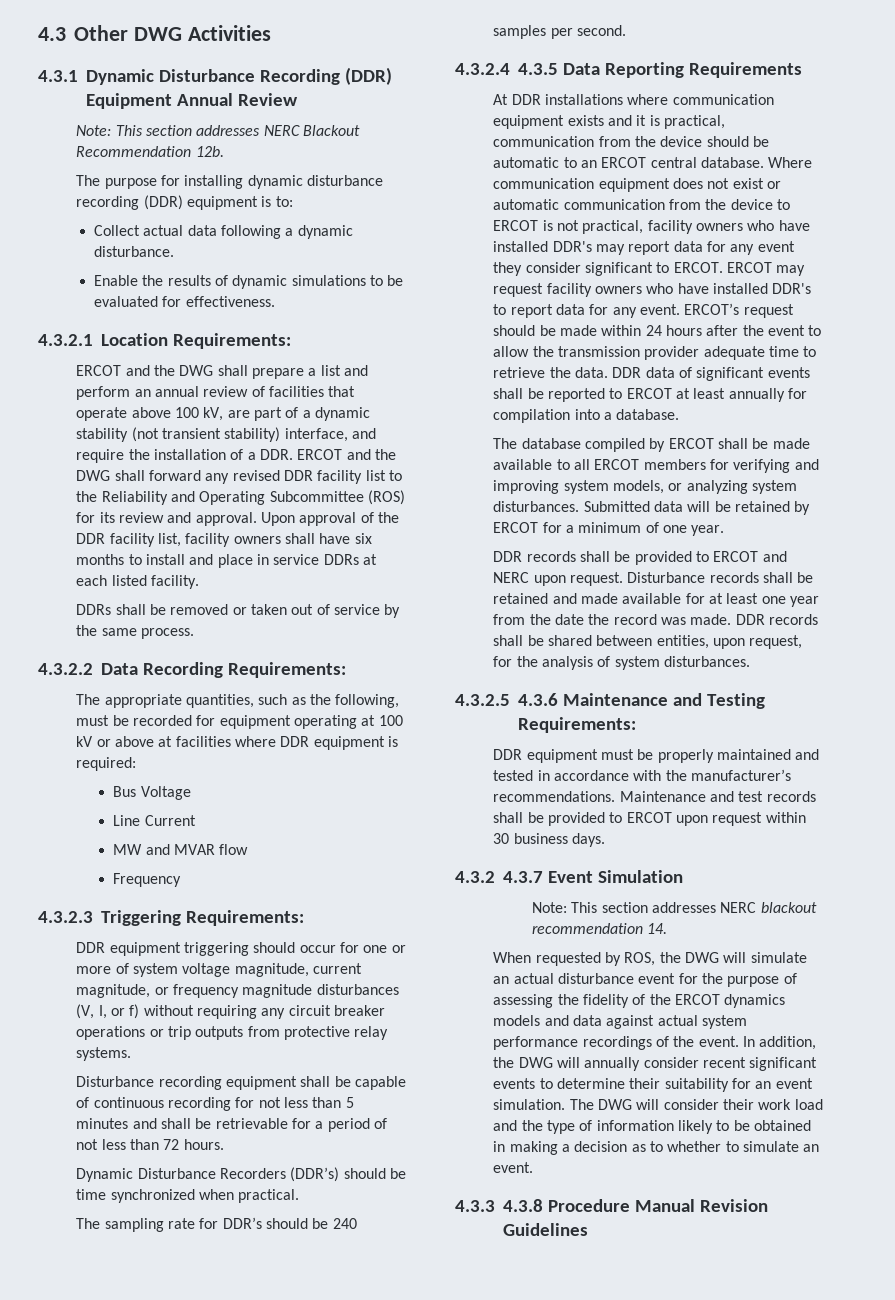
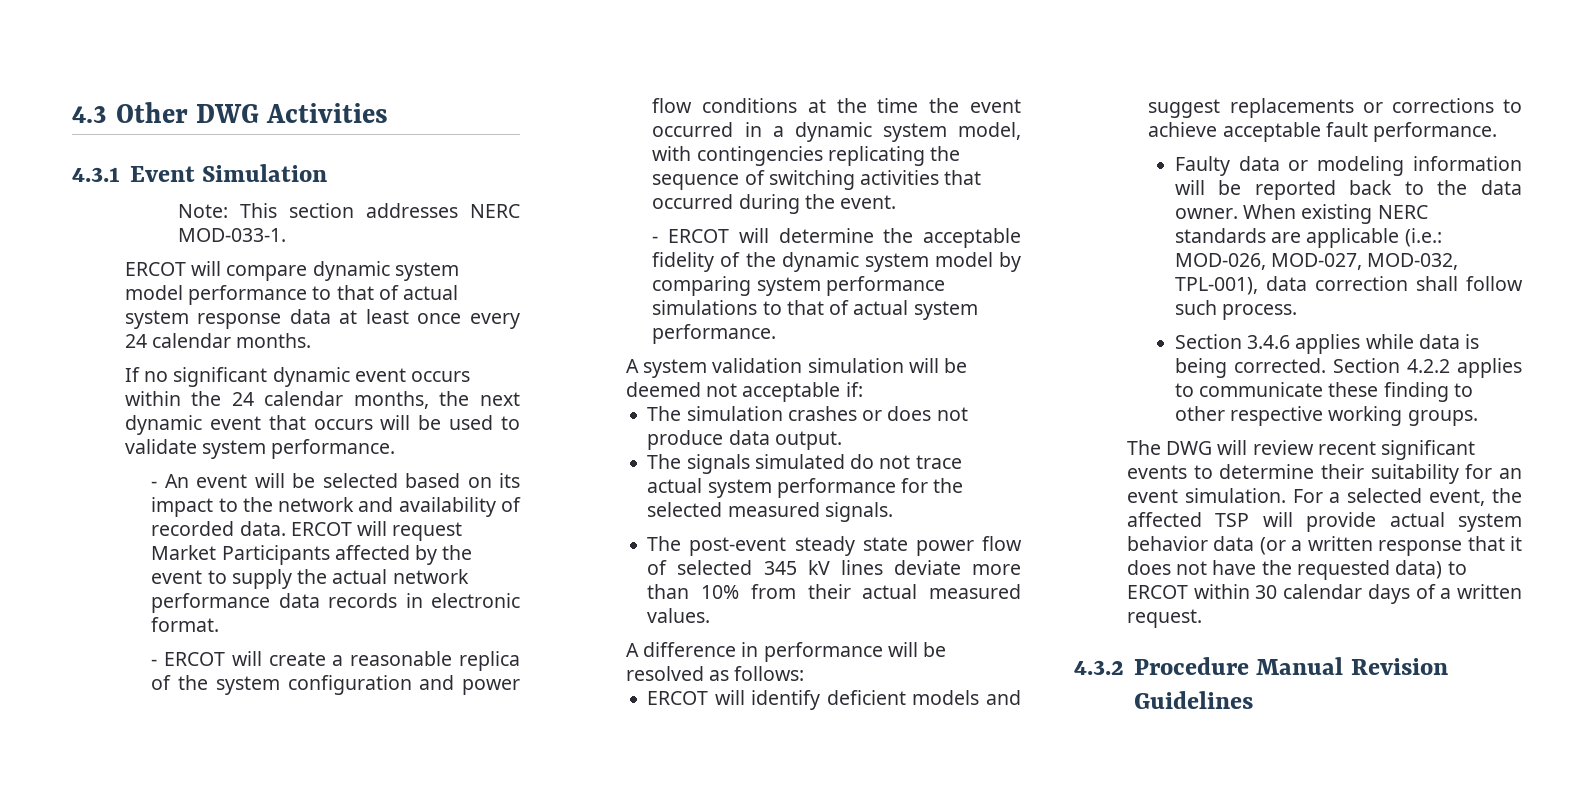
- 4.3.1 Dynamic Disturbance Recording (DDR) Equipment Annual Review
- Note: This section addresses NERC Blackout Recommendation 12b.
- The purpose for installing dynamic disturbance recording (DDR) equipment is to:
- Collect actual data following a dynamic disturbance.
- Enable the results of dynamic simulations to be evaluated for effectiveness.
- 4.3.2.1 Location Requirements:
- ERCOT and the DWG shall prepare a list and perform an annual review of facilities that operate above 100 kV, are part of a dynamic stability (not transient stability) interface, and require the installation of a DDR. ERCOT and the DWG shall forward any revised DDR facility list to the Reliability and Operating Subcommittee (ROS) for its review and approval. Upon approval of the DDR facility list, facility owners shall have six months to install and place in service DDRs at each listed facility.
- DDRs shall be removed or taken out of service by the same process.
- 4.3.2.2 Data Recording Requirements:
- The appropriate quantities, such as the following, must be recorded for equipment operating at 100 kV or above at facilities where DDR equipment is required:
- Bus Voltage
- Line Current
- MW and MVAR flow
- Frequency
- 4.3.2.3 Triggering Requirements:
- DDR equipment triggering should occur for one or more of system voltage magnitude, current magnitude, or frequency magnitude disturbances (V, I, or f) without requiring any circuit breaker operations or trip outputs from protective relay systems.
- Disturbance recording equipment shall be capable of continuous recording for not less than 5 minutes and shall be retrievable for a period of not less than 72 hours.
- Dynamic Disturbance Recorders (DDR’s) should be time synchronized when practical.
- The sampling rate for DDR’s should be 240 samples per second.
- 4.3.2.4 4.3.5 Data Reporting Requirements
- At DDR installations where communication equipment exists and it is practical, communication from the device should be automatic to an ERCOT central database. Where communication equipment does not exist or automatic communication from the device to ERCOT is not practical, facility owners who have installed DDR's may report data for any event they consider significant to ERCOT. ERCOT may request facility owners who have installed DDR's to report data for any event. ERCOT’s request should be made within 24 hours after the event to allow the transmission provider adequate time to retrieve the data. DDR data of significant events shall be reported to ERCOT at least annually for compilation into a database.
- The database compiled by ERCOT shall be made available to all ERCOT members for verifying and improving system models, or analyzing system disturbances. Submitted data will be retained by ERCOT for a minimum of one year.
- DDR records shall be provided to ERCOT and NERC upon request. Disturbance records shall be retained and made available for at least one year from the date the record was made. DDR records shall be shared between entities, upon request, for the analysis of system disturbances.
- 4.3.2.5 4.3.6 Maintenance and Testing Requirements:
- DDR equipment must be properly maintained and tested in accordance with the manufacturer’s recommendations. Maintenance and test records shall be provided to ERCOT upon request within 30 business days.
- 4.3.2 4.3.7 Event Simulation
+ 4.3.1 Event Simulation
- Note: This section addresses NERC blackout recommendation 14.
- When requested by ROS, the DWG will simulate an actual disturbance event for the purpose of assessing the fidelity of the ERCOT dynamics models and data against actual system performance recordings of the event. In addition, the DWG will annually consider recent significant events to determine their suitability for an event simulation.
+ Note: This section addresses NERC MOD-033-1.
+ ERCOT will compare dynamic system model performance to that of actual system response data at least once every 24 calendar months.
+ If no significant dynamic event occurs within the 24 calendar months, the next dynamic event that occurs will be used to validate system performance.
+ - An event will be selected based on its impact to the network and availability of recorded data. ERCOT will request Market Participants affected by the event to supply the actual network performance data records in electronic format.
+ - ERCOT will create a reasonable replica of the system configuration and power flow conditions at the time the event occurred in a dynamic system model, with contingencies replicating the sequence of switching activities that occurred during the event.
+ - ERCOT will determine the acceptable fidelity of the dynamic system model by comparing system performance simulations to that of actual system performance.
+ A system validation simulation will be deemed not acceptable if:
+ The simulation crashes or does not produce data output.
+ The signals simulated do not trace actual system performance for the selected measured signals.
+ The post-event steady state power flow of selected 345 kV lines deviate more than 10% from their actual measured values.
+ A difference in performance will be resolved as follows:
+ ERCOT will identify deficient models and suggest replacements or corrections to achieve acceptable fault performance.
+ Faulty data or modeling information will be reported back to the data owner. When existing NERC standards are applicable (i.e.: MOD-026, MOD-027, MOD-032, TPL-001), data correction shall follow such process.
+ Section 3.4.6 applies while data is being corrected. Section 4.2.2 applies to communicate these finding to other respective working groups.
+ The DWG will review recent significant events to determine their suitability for an event simulation.
- The DWG will consider their work load and the type of information likely to be obtained in making a decision as to whether to simulate an event.
- 4.3.3 4.3.8 Procedure Manual Revision Guidelines
+ For a selected event, the affected TSP will provide actual system behavior data (or a written response that it does not have the requested data) to ERCOT within 30 calendar days of a written request.
+ 4.3.2 Procedure Manual Revision Guidelines

